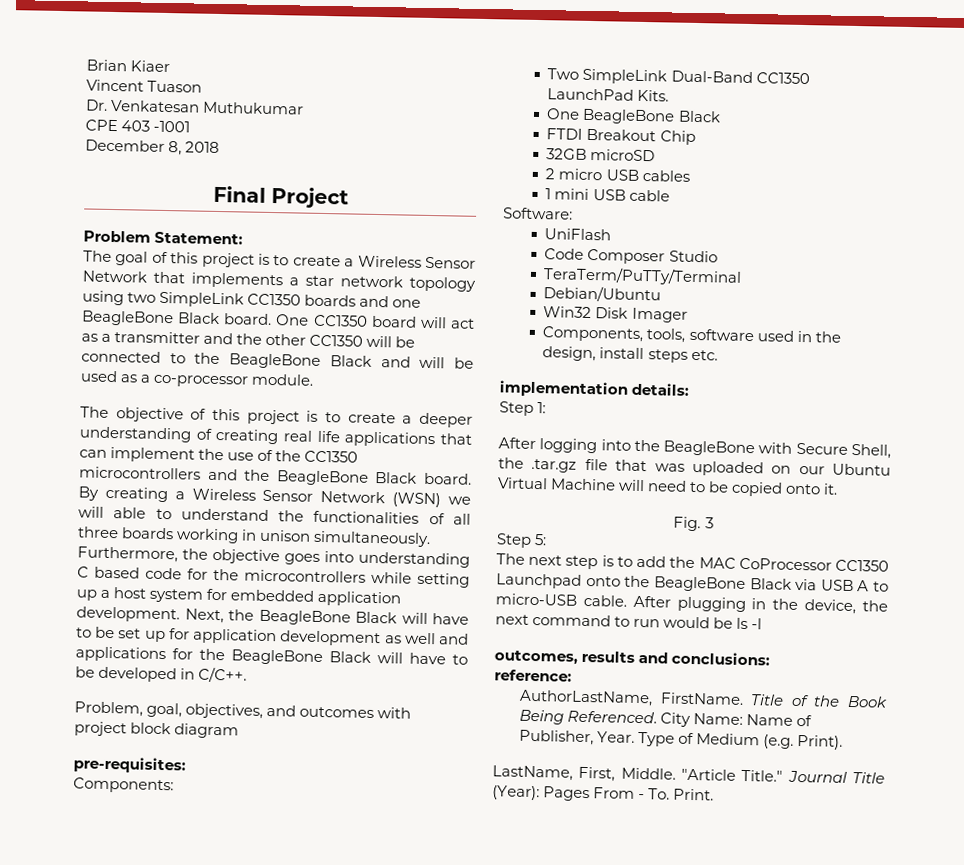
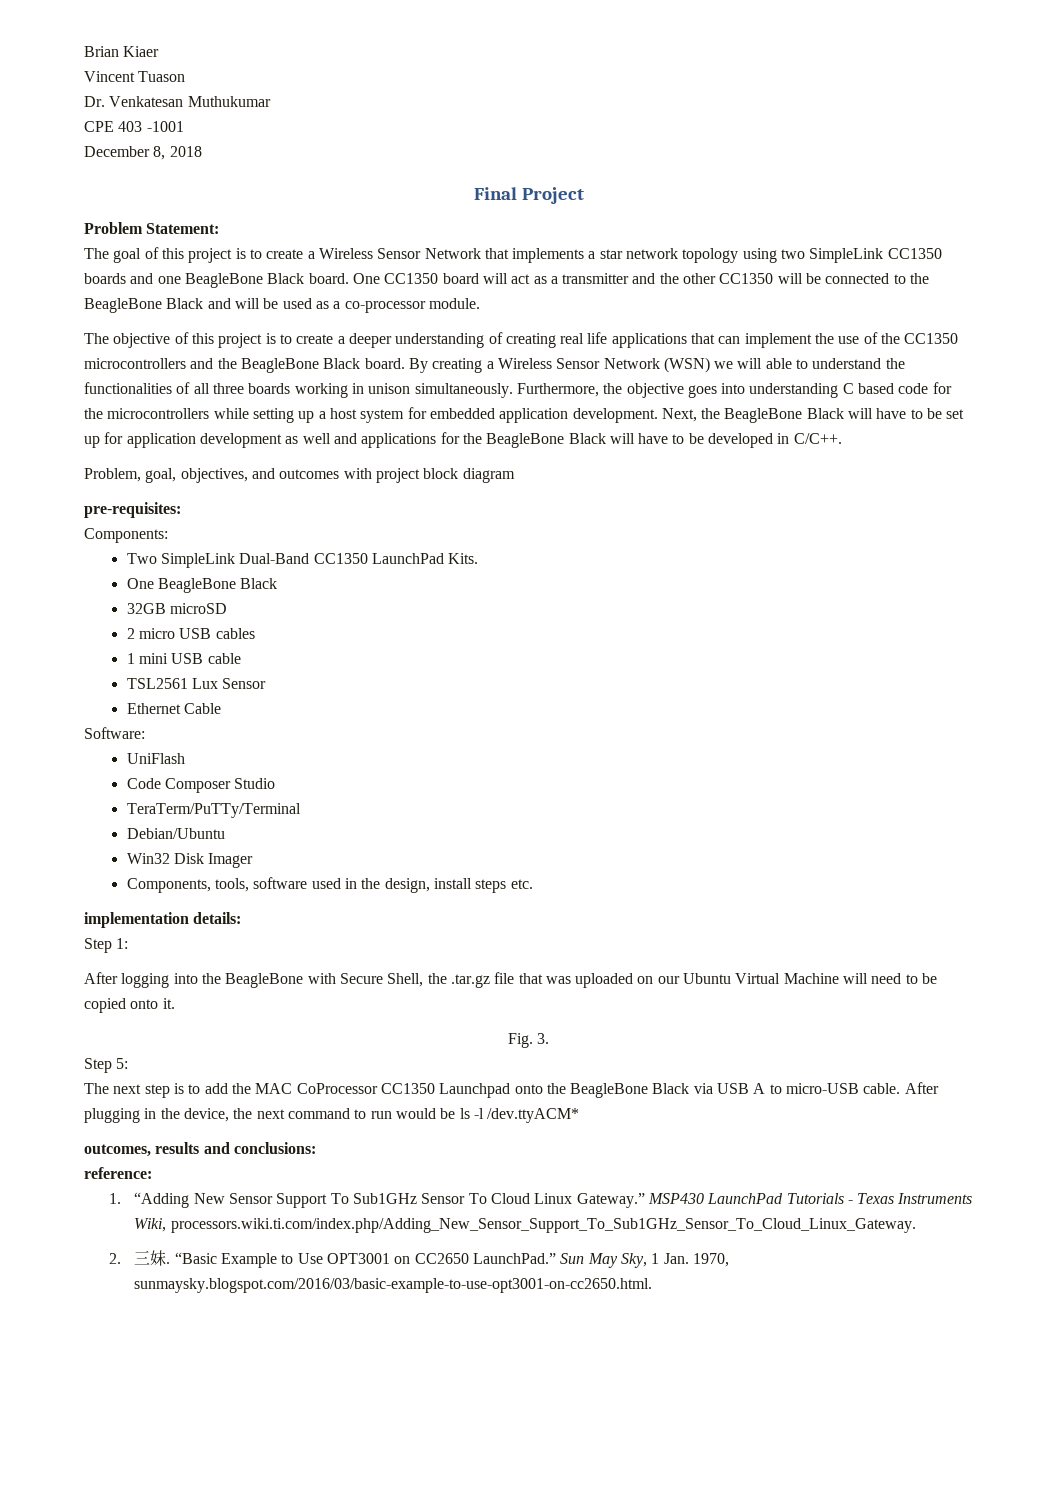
- FTDI Breakout Chip
+ TSL2561 Lux Sensor
+ Ethernet Cable
- Fig. 3
+ Fig. 3.
- After plugging in the device, the next command to run would be ls -l
+ After plugging in the device, the next command to run would be ls -l /dev.ttyACM*
- AuthorLastName, FirstName. Title of the Book Being Referenced. City Name: Name of Publisher, Year. Type of Medium (e.g. Print).
- LastName, First, Middle. "Article Title." Journal Title (Year): Pages From - To. Print.
+ 1. “Adding New Sensor Support To Sub1GHz Sensor To Cloud Linux Gateway.” MSP430 LaunchPad Tutorials - Texas Instruments Wiki, processors.wiki.ti.com/index.php/Adding_New_Sensor_Support_To_Sub1GHz_Sensor_To_Cloud_Linux_Gateway.
+ 2.三妹. “Basic Example to Use OPT3001 on CC2650 LaunchPad.” Sun May Sky, 1 Jan. 1970, sunmaysky.blogspot.com/2016/03/basic-example-to-use-opt3001-on-cc2650.html.

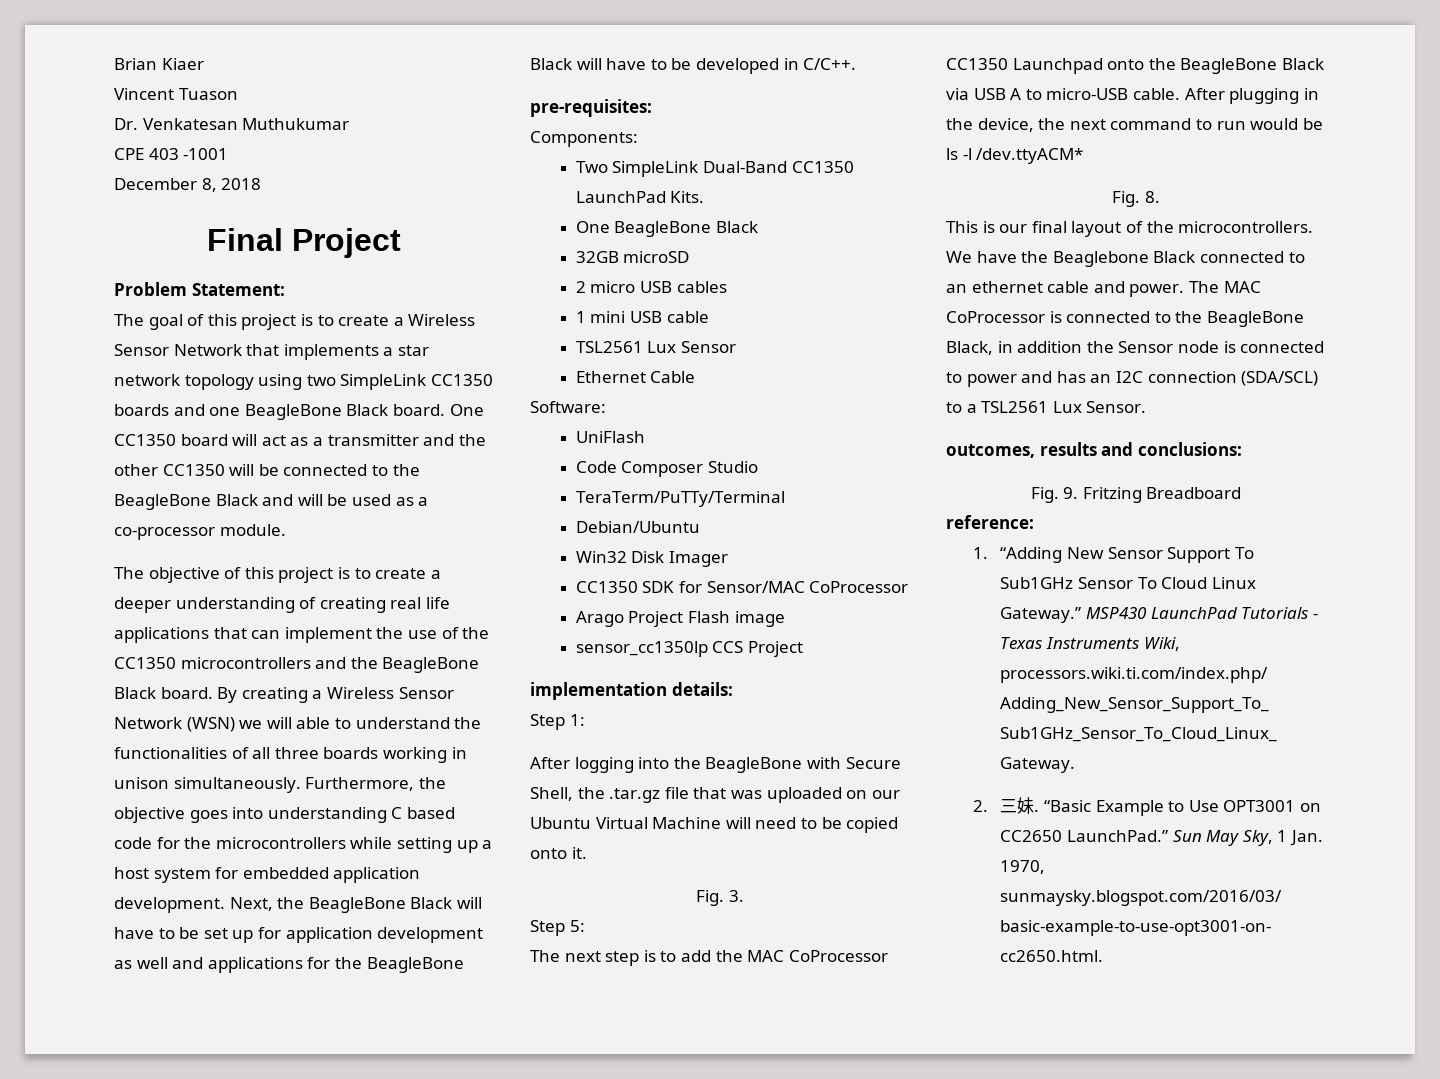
- Problem, goal, objectives, and outcomes with project block diagram
- Components, tools, software used in the design, install steps etc.
+ CC1350 SDK for Sensor/MAC CoProcessor
+ Arago Project Flash image
+ sensor_cc1350lp CCS Project
+ Fig. 8.
+ This is our final layout of the microcontrollers. We have the Beaglebone Black connected to an ethernet cable and power. The MAC CoProcessor is connected to the BeagleBone Black, in addition the Sensor node is connected to power and has an I2C connection (SDA/SCL) to a TSL2561 Lux Sensor.
+ Fig. 9. Fritzing Breadboard

